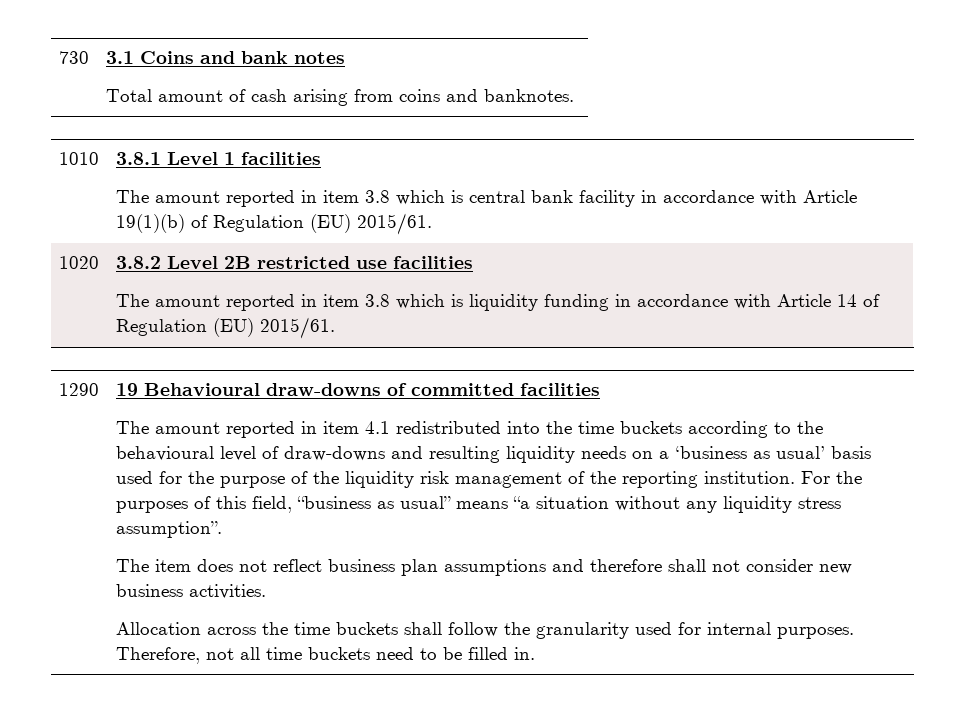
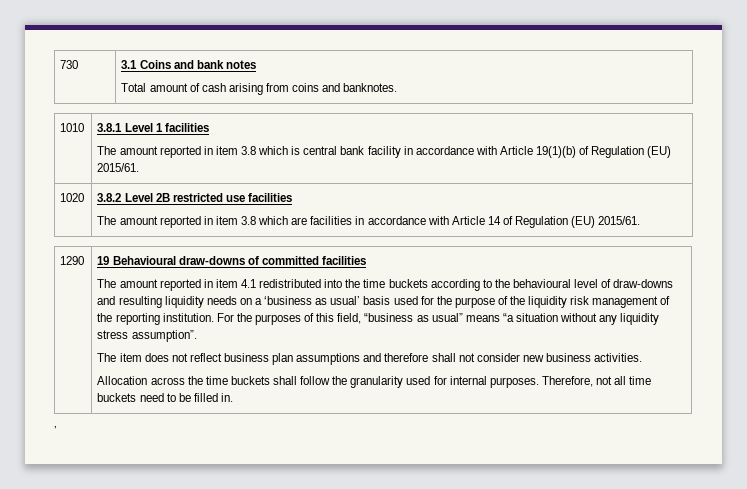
  1020 | 3.8.2 Level 2B restricted use facilities
- The amount reported in item 3.8 which is liquidity funding in accordance with Article 14 of Regulation (EU) 2015/61.
+ The amount reported in item 3.8 which are facilities in accordance with Article 14 of Regulation (EU) 2015/61.
+ ’

